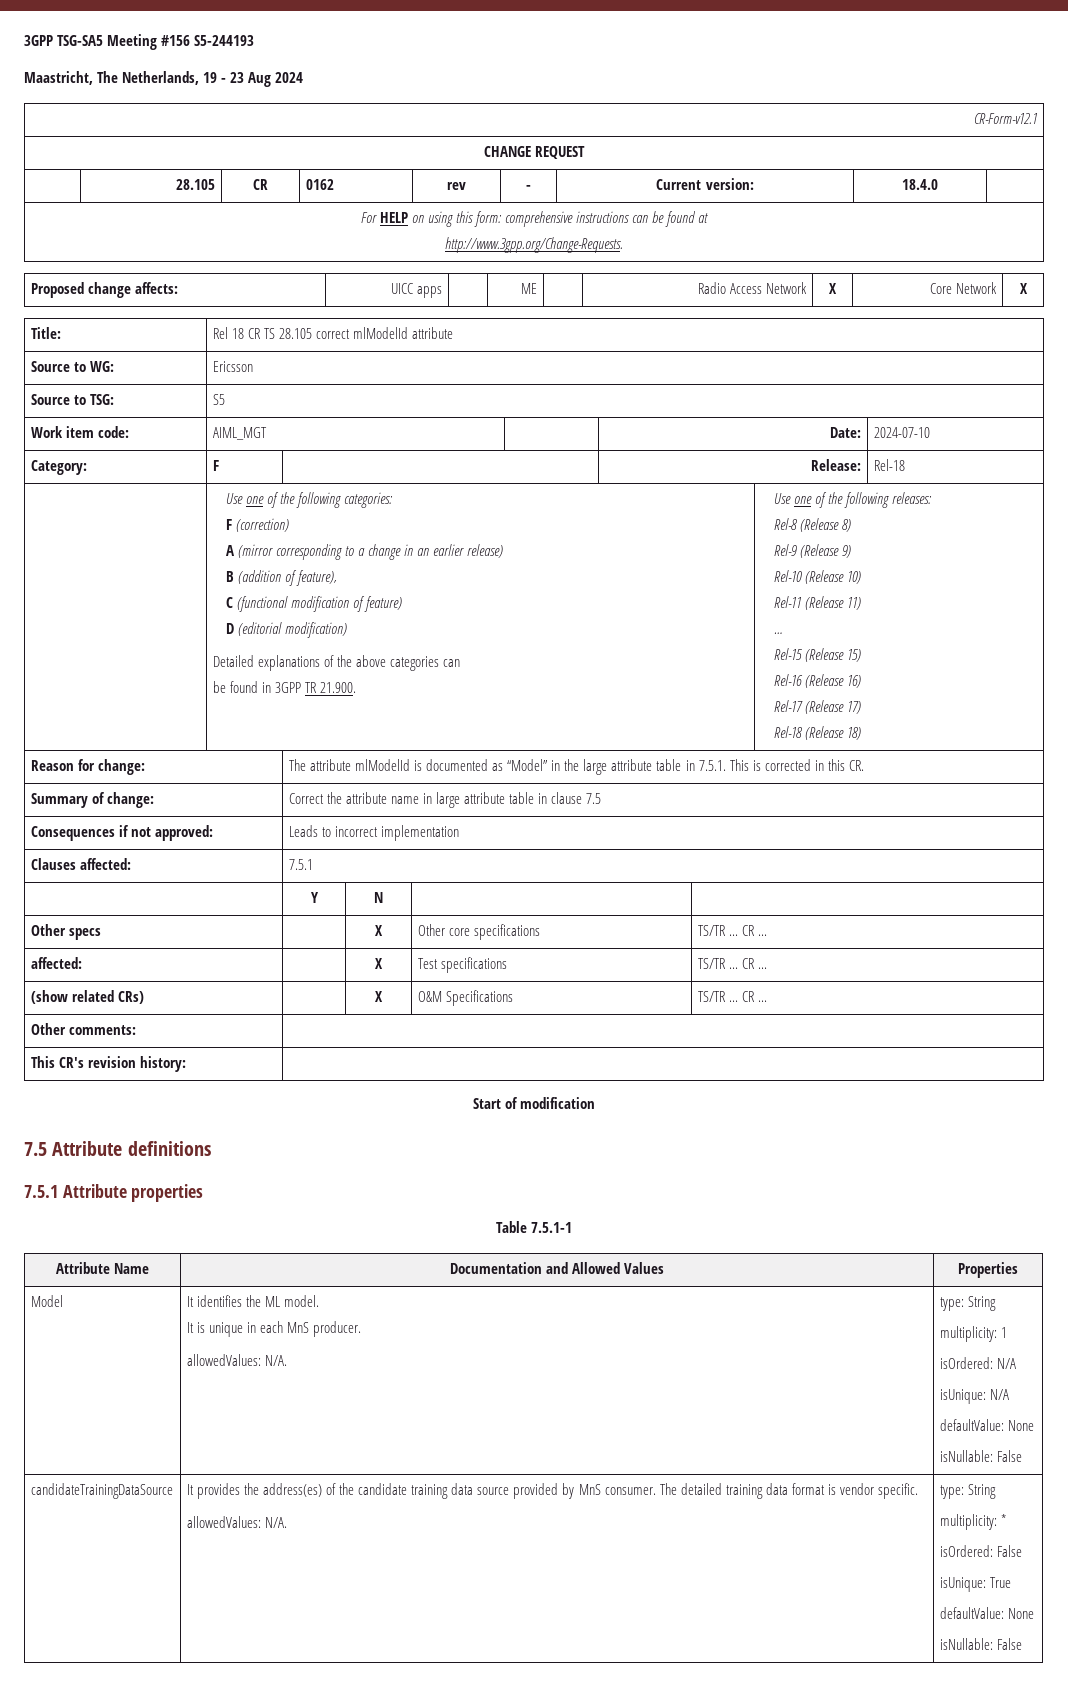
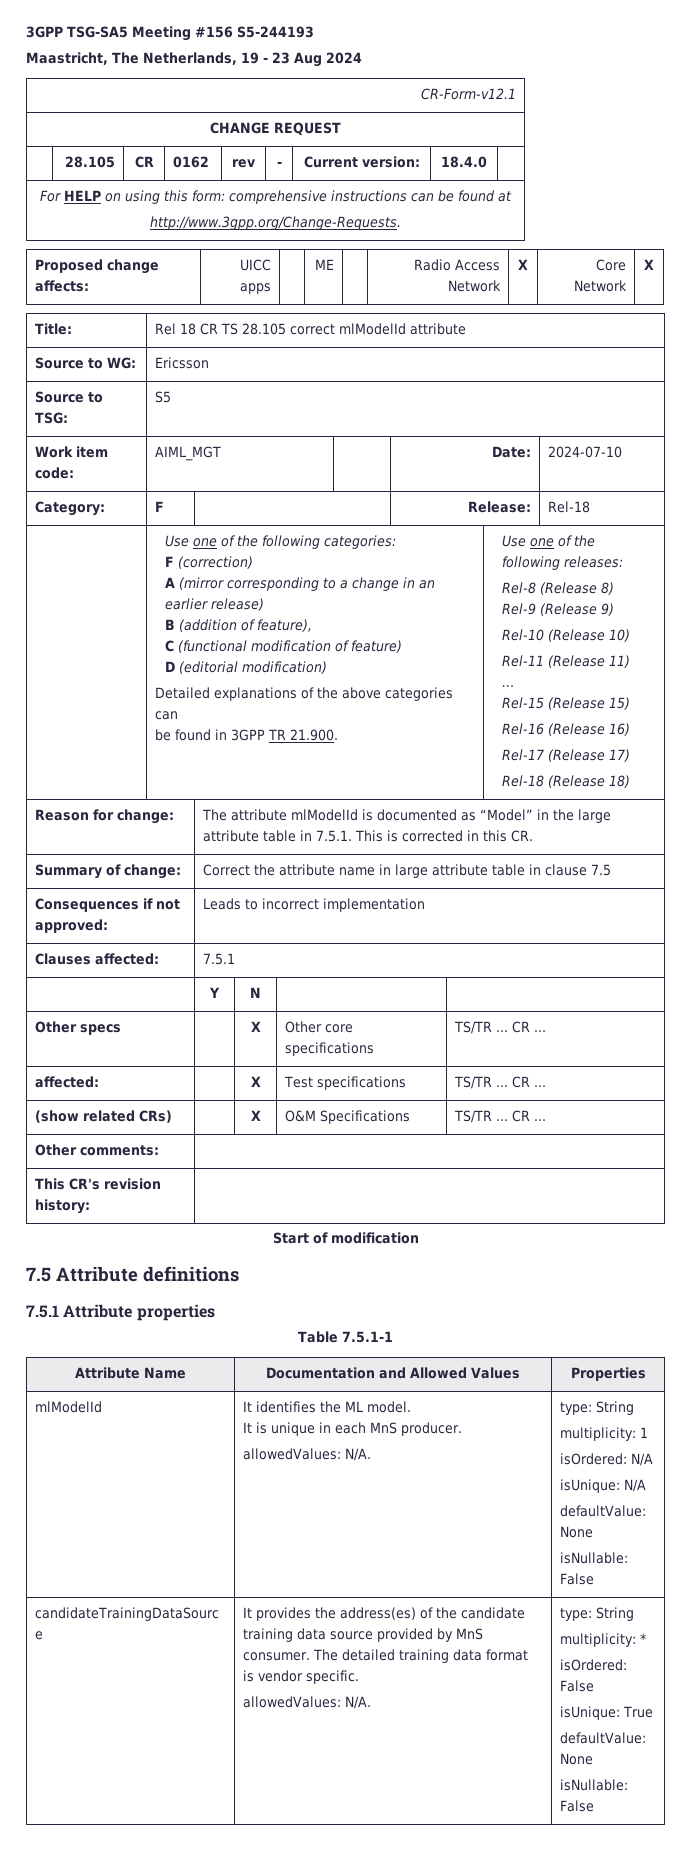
- Model | It identifies the ML model.
+ mlModelId | It identifies the ML model.

